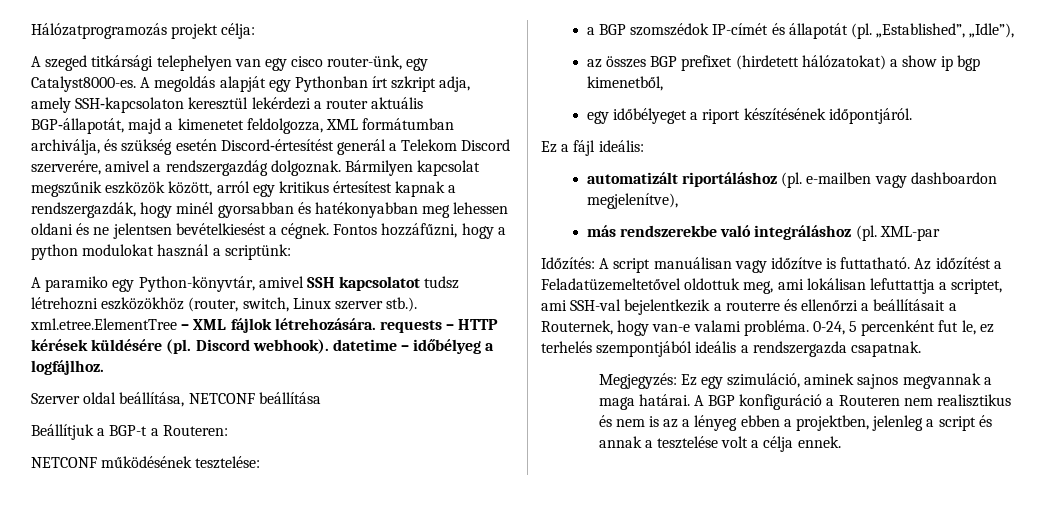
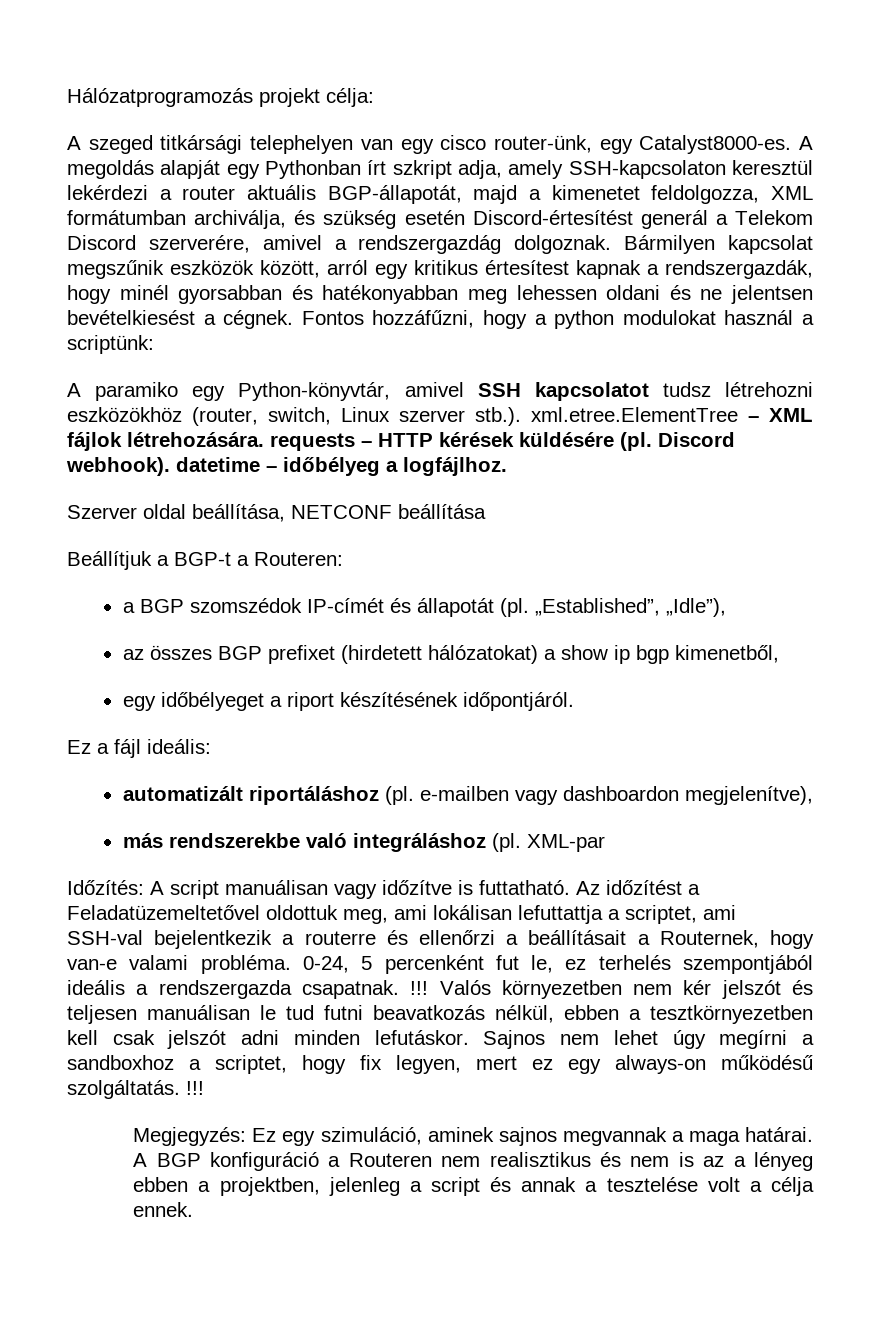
- NETCONF működésének tesztelése:
+ !!! Valós környezetben nem kér jelszót és teljesen manuálisan le tud futni beavatkozás nélkül, ebben a tesztkörnyezetben kell csak jelszót adni minden lefutáskor. Sajnos nem lehet úgy megírni a sandboxhoz a scriptet, hogy fix legyen, mert ez egy always-on működésű szolgáltatás. !!!

